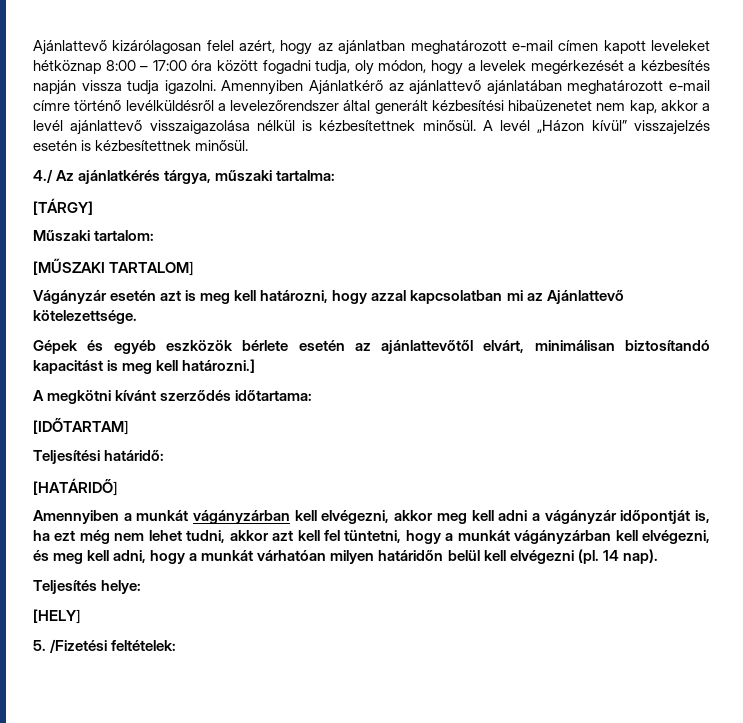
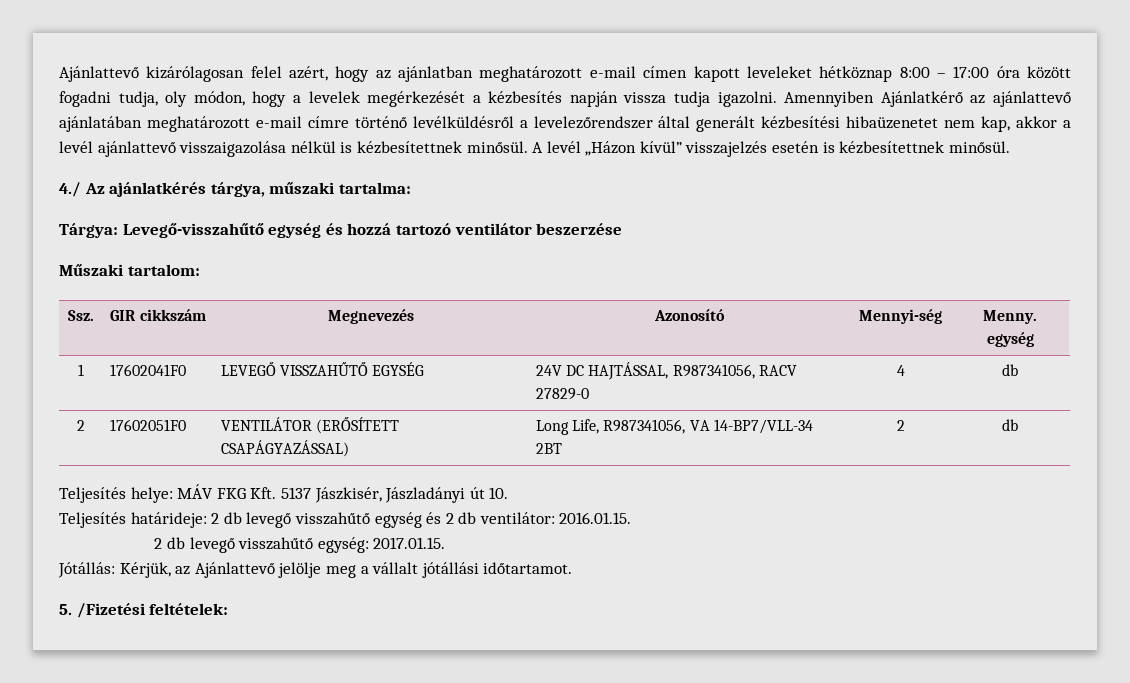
- [TÁRGY]
+ Tárgya: Levegő-visszahűtő egység és hozzá tartozó ventilátor beszerzése
  Műszaki tartalom:
- [MŰSZAKI TARTALOM]
- Vágányzár esetén azt is meg kell határozni, hogy azzal kapcsolatban mi az Ajánlattevő kötelezettsége.
- Gépek és egyéb eszközök bérlete esetén az ajánlattevőtől elvárt, minimálisan biztosítandó kapacitást is meg kell határozni.]
- A megkötni kívánt szerződés időtartama:
- [IDŐTARTAM]
- Teljesítési határidő:
- [HATÁRIDŐ]
- Amennyiben a munkát vágányzárban kell elvégezni, akkor meg kell adni a vágányzár időpontját is, ha ezt még nem lehet tudni, akkor azt kell fel tüntetni, hogy a munkát vágányzárban kell elvégezni, és meg kell adni, hogy a munkát várhatóan milyen határidőn belül kell elvégezni (pl. 14 nap).
- Teljesítés helye:
- [HELY]
+ Ssz. | GIR cikkszám | Megnevezés | Azonosító | Mennyi-ség | Menny. egység
+ 1 | 17602041F0 | LEVEGŐ VISSZAHŰTŐ EGYSÉG | 24V DC HAJTÁSSAL, R987341056, RACV 27829-0 | 4 | db
+ 2 | 17602051F0 | VENTILÁTOR (ERŐSÍTETT CSAPÁGYAZÁSSAL) | Long Life, R987341056, VA 14-BP7/VLL-34 2BT | 2 | db
+ Teljesítés helye: MÁV FKG Kft. 5137 Jászkisér, Jászladányi út 10.
+ Teljesítés határideje: 2 db levegő visszahűtő egység és 2 db ventilátor: 2016.01.15.
+ 2 db levegő visszahűtő egység: 2017.01.15.
+ Jótállás: Kérjük, az Ajánlattevő jelölje meg a vállalt jótállási időtartamot.

